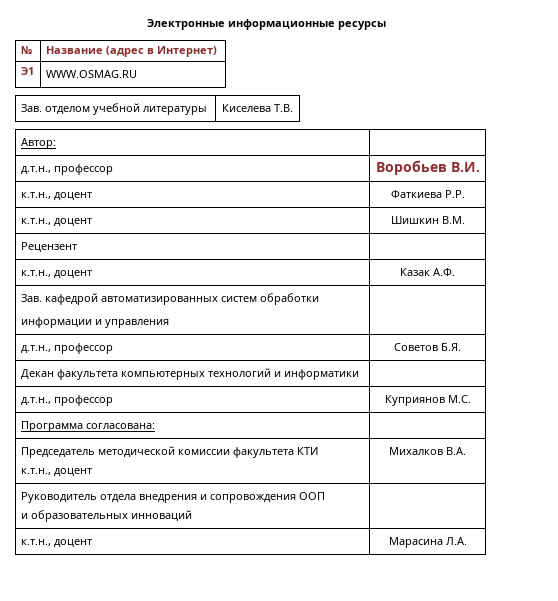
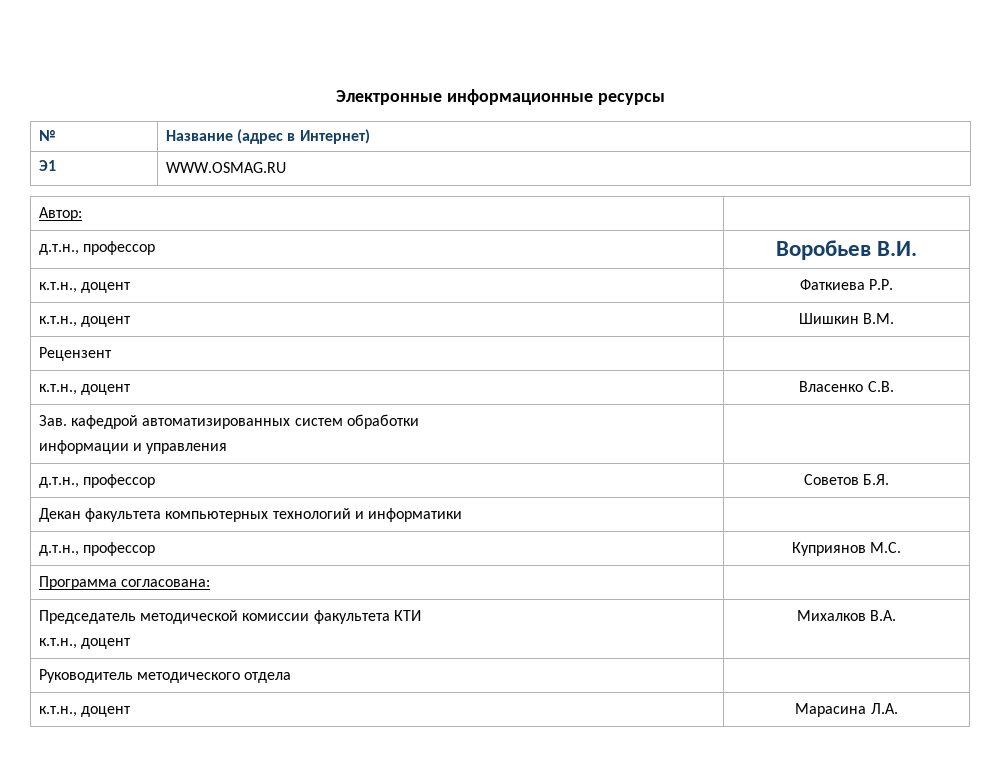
- Зав. отделом учебной литературы | Киселева Т.В.
- к.т.н., доцент | Казак А.Ф.
+ к.т.н., доцент | Власенко С.В.
- Руководитель отдела внедрения и сопровождения ООП
- и образовательных инноваций |
+ Руководитель методического отдела |

